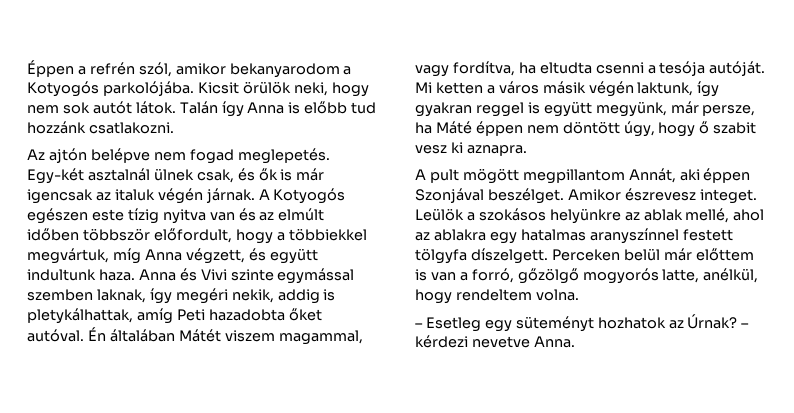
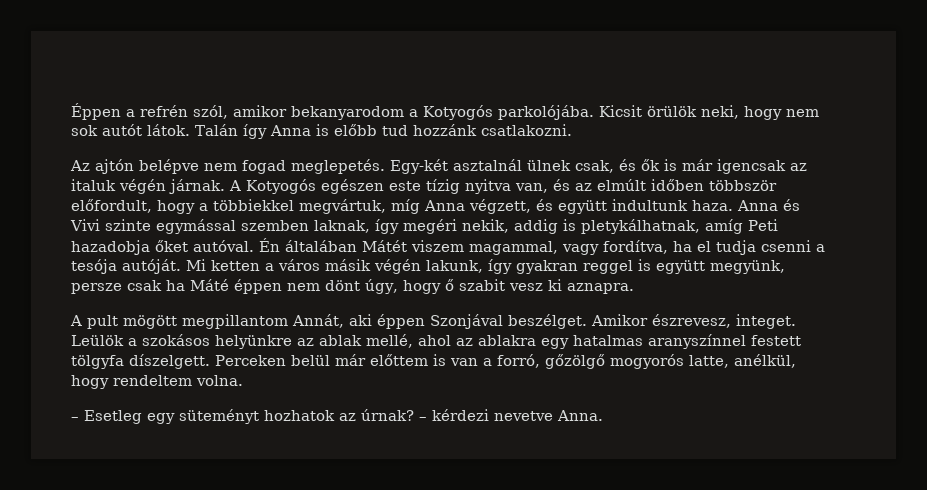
- A Kotyogós egészen este tízig nyitva van és az elmúlt időben többször előfordult, hogy a többiekkel megvártuk, míg Anna végzett, és együtt indultunk haza.
+ A Kotyogós egészen este tízig nyitva van, és az elmúlt időben többször előfordult, hogy a többiekkel megvártuk, míg Anna végzett, és együtt indultunk haza.
- Anna és Vivi szinte egymással szemben laknak, így megéri nekik, addig is pletykálhattak, amíg Peti hazadobta őket autóval.
+ Anna és Vivi szinte egymással szemben laknak, így megéri nekik, addig is pletykálhatnak, amíg Peti hazadobja őket autóval.
- Én általában Mátét viszem magammal, vagy fordítva, ha eltudta csenni a tesója autóját.
+ Én általában Mátét viszem magammal, vagy fordítva, ha el tudja csenni a tesója autóját.
- Mi ketten a város másik végén laktunk, így gyakran reggel is együtt megyünk, már persze, ha Máté éppen nem döntött úgy, hogy ő szabit vesz ki aznapra.
+ Mi ketten a város másik végén lakunk, így gyakran reggel is együtt megyünk, persze csak ha Máté éppen nem dönt úgy, hogy ő szabit vesz ki aznapra.
- Amikor észrevesz integet.
+ Amikor észrevesz, integet.
- – Esetleg egy süteményt hozhatok az Úrnak?
+ – Esetleg egy süteményt hozhatok az úrnak?

